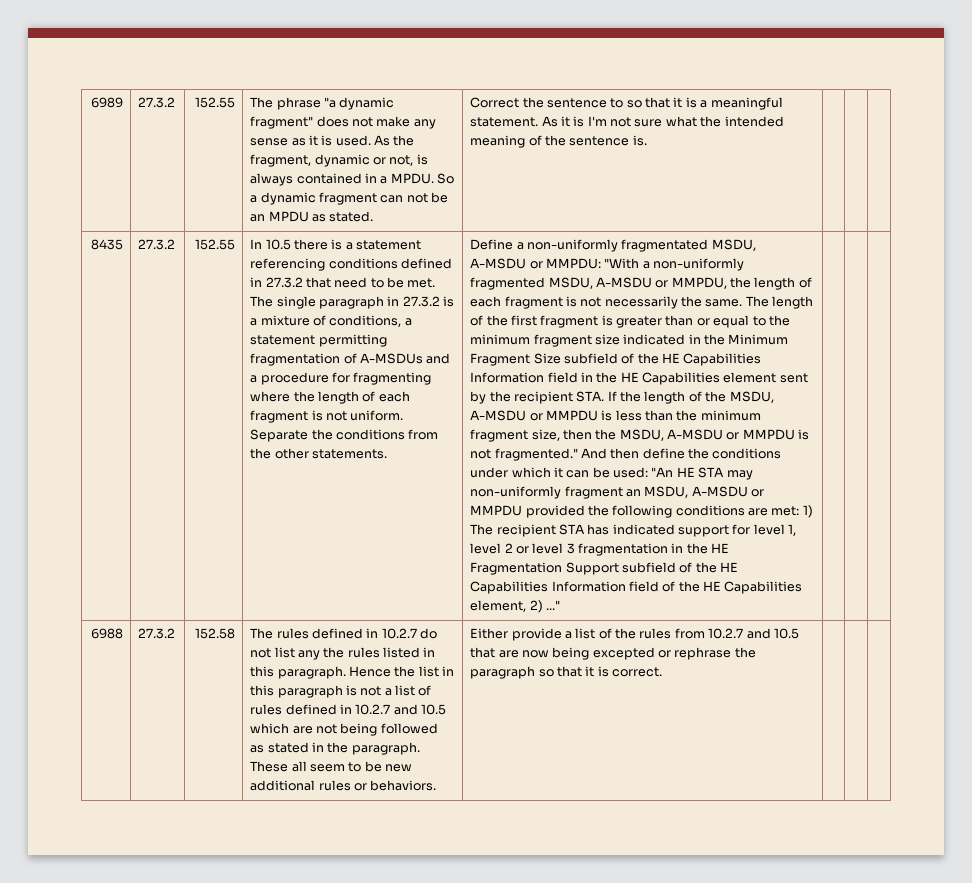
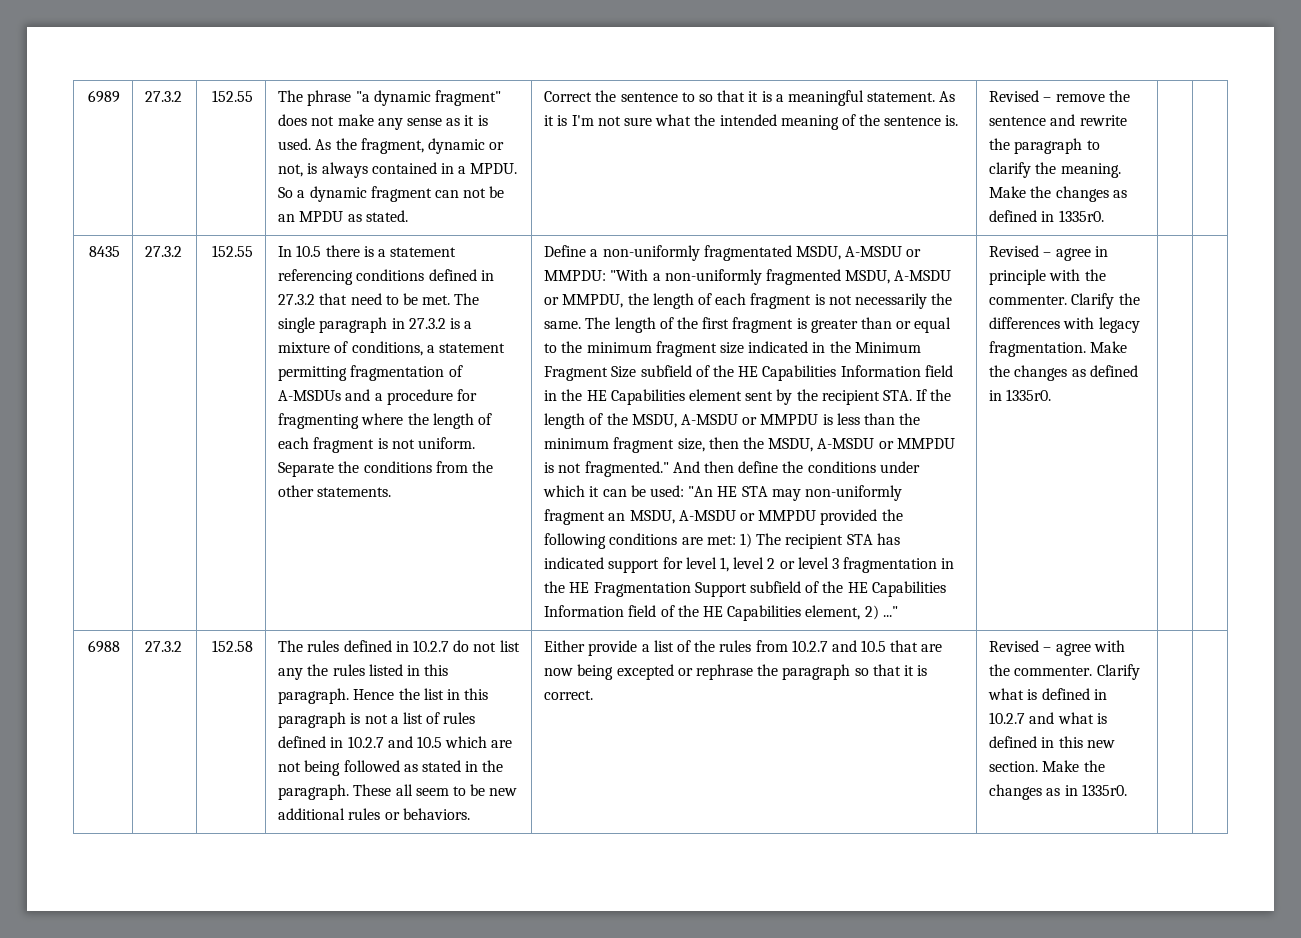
+ Revised – remove the sentence and rewrite the paragraph to clarify the meaning. Make the changes as defined in 1335r0.
+ Revised – agree in principle with the commenter. Clarify the differences with legacy fragmentation. Make the changes as defined in 1335r0.
+ Revised – agree with the commenter. Clarify what is defined in 10.2.7 and what is defined in this new section. Make the changes as in 1335r0.

